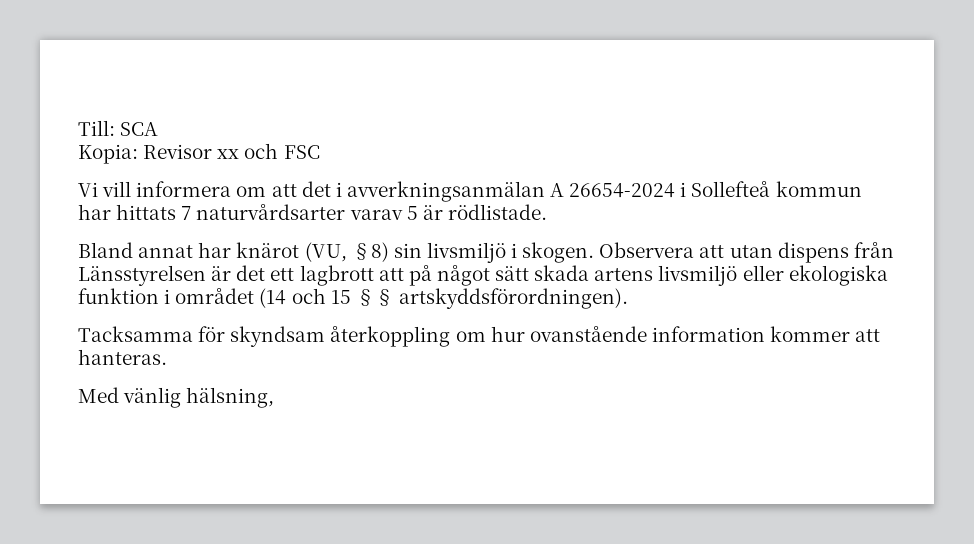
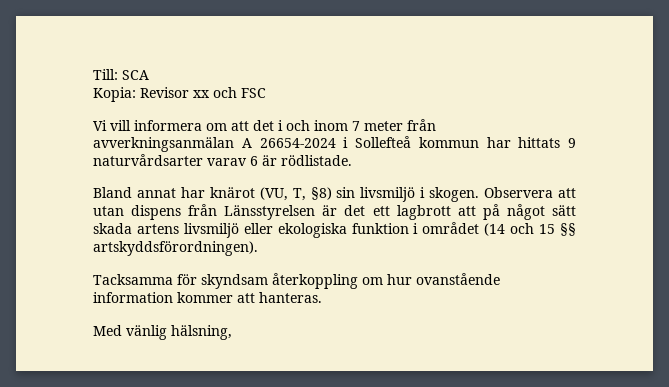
- Vi vill informera om att det i avverkningsanmälan A 26654-2024 i Sollefteå kommun har hittats 7 naturvårdsarter varav 5 är rödlistade.
+ Vi vill informera om att det i och inom 7 meter från avverkningsanmälan A 26654-2024 i Sollefteå kommun har hittats 9 naturvårdsarter varav 6 är rödlistade.
- Bland annat har knärot (VU, §8) sin livsmiljö i skogen.
+ Bland annat har knärot (VU, T, §8) sin livsmiljö i skogen.

